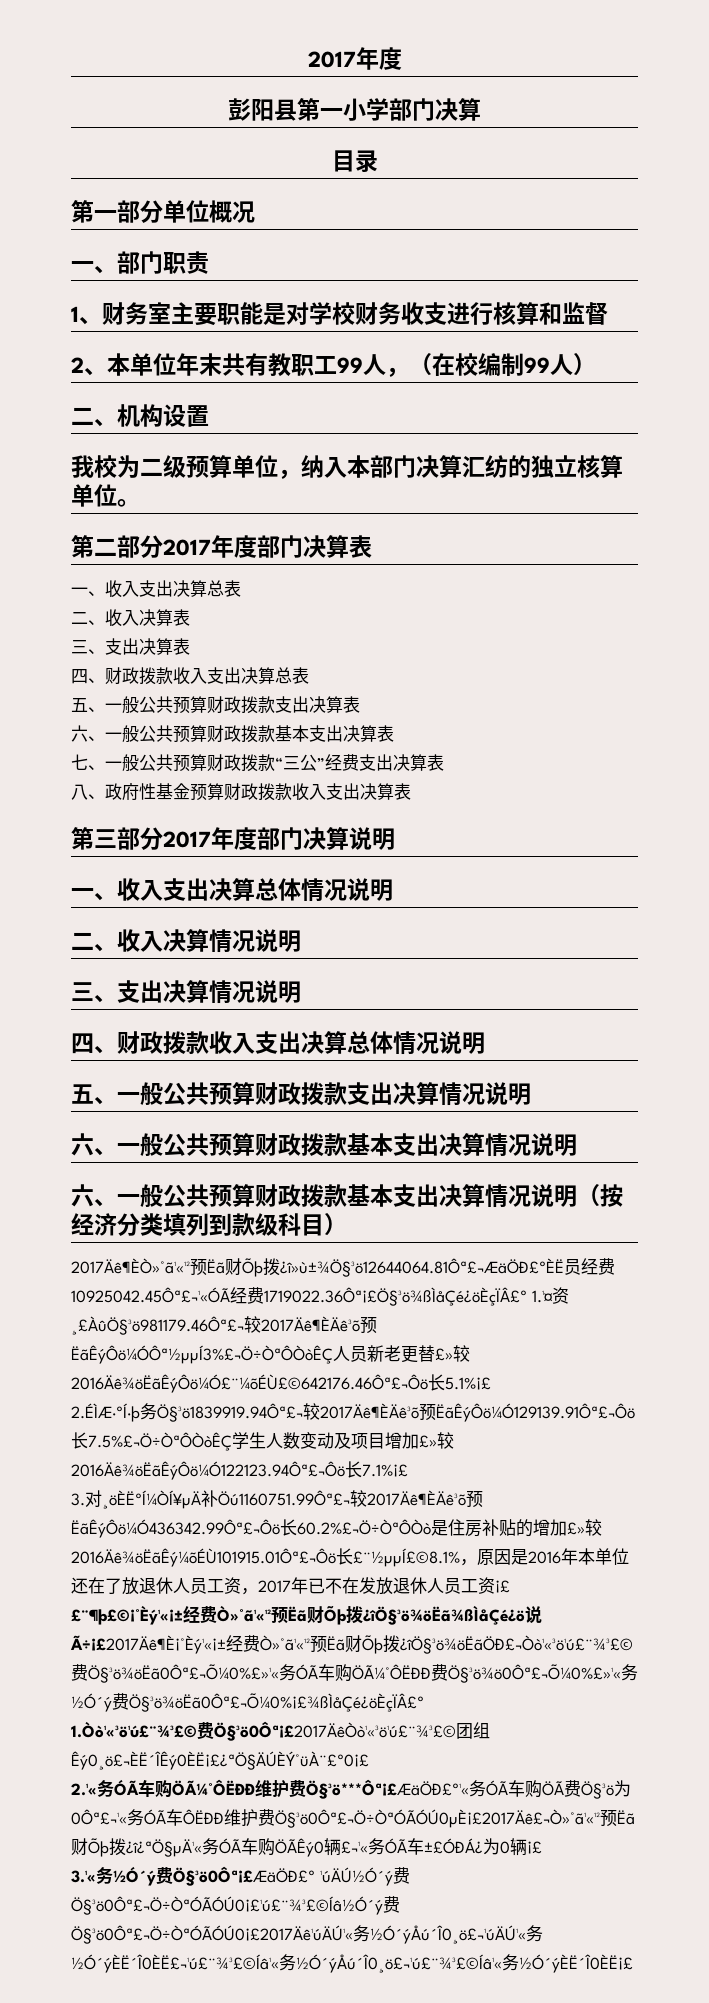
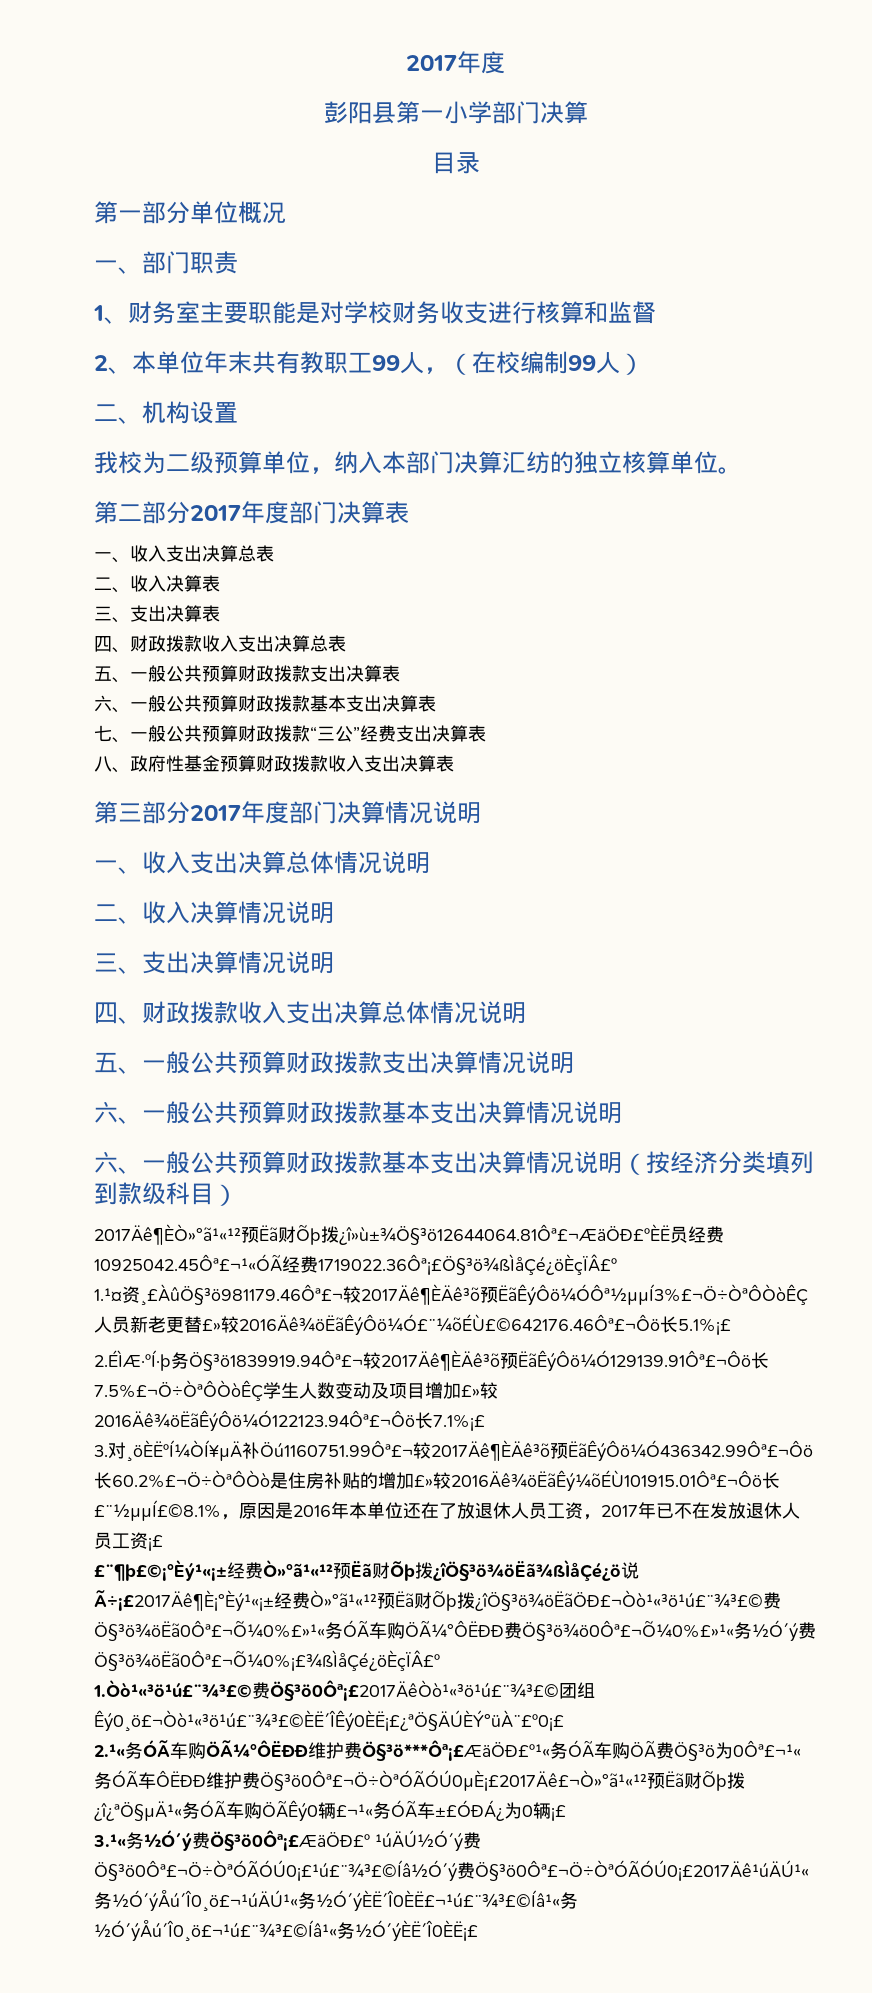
- 第三部分2017年度部门决算说明
+ 第三部分2017年度部门决算情况说明
- 2017Äê¶ÈÒ»°ã¹«¹²预Ëã财Õþ拨¿î»ù±¾Ö§³ö12644064.81Ôª£¬ÆäÖÐ£ºÈË员经费10925042.45Ôª£¬¹«ÓÃ经费1719022.36Ôª¡£Ö§³ö¾ßÌåÇé¿öÈçÏÂ£º 1.¹¤资¸£ÀûÖ§³ö981179.46Ôª£¬较2017Äê¶ÈÄê³õ预ËãÊýÔö¼ÓÔª½µµÍ3%£¬Ö÷ÒªÔÒòÊÇ人员新老更替£»较2016Äê¾öËãÊýÔö¼Ó£¨¼õÉÙ£©642176.46Ôª£¬Ôö长5.1%¡£
+ 2017Äê¶ÈÒ»°ã¹«¹²预Ëã财Õþ拨¿î»ù±¾Ö§³ö12644064.81Ôª£¬ÆäÖÐ£ºÈË员经费10925042.45Ôª£¬¹«ÓÃ经费1719022.36Ôª¡£Ö§³ö¾ßÌåÇé¿öÈçÏÂ£º
+ 1.¹¤资¸£ÀûÖ§³ö981179.46Ôª£¬较2017Äê¶ÈÄê³õ预ËãÊýÔö¼ÓÔª½µµÍ3%£¬Ö÷ÒªÔÒòÊÇ人员新老更替£»较2016Äê¾öËãÊýÔö¼Ó£¨¼õÉÙ£©642176.46Ôª£¬Ôö长5.1%¡£
- 1.Òò¹«³ö¹ú£¨¾³£©费Ö§³ö0Ôª¡£2017ÄêÒò¹«³ö¹ú£¨¾³£©团组Êý0¸ö£¬ÈË´ÎÊý0ÈË¡£¿ªÖ§ÄÚÈÝ°üÀ¨£º0¡£
+ 1.Òò¹«³ö¹ú£¨¾³£©费Ö§³ö0Ôª¡£2017ÄêÒò¹«³ö¹ú£¨¾³£©团组Êý0¸ö£¬Òò¹«³ö¹ú£¨¾³£©ÈË´ÎÊý0ÈË¡£¿ªÖ§ÄÚÈÝ°üÀ¨£º0¡£

